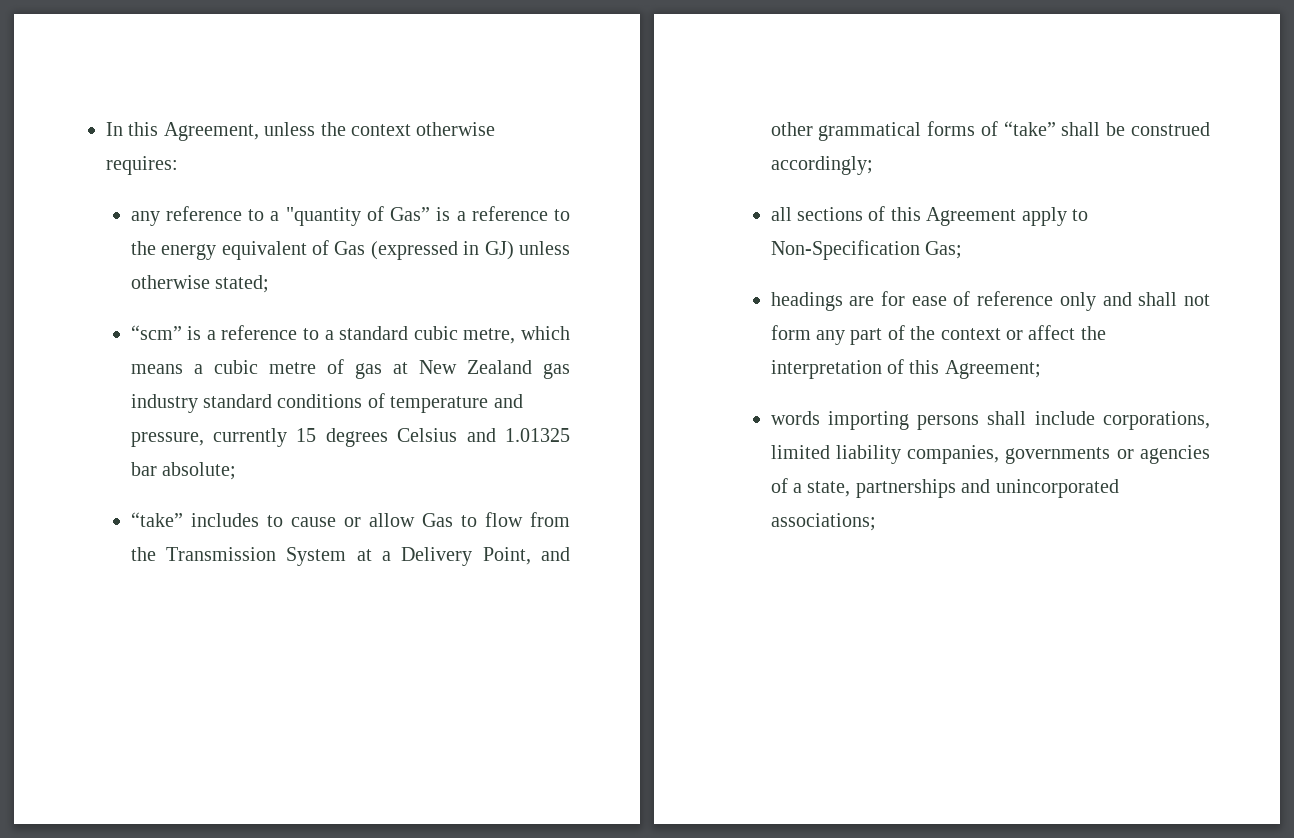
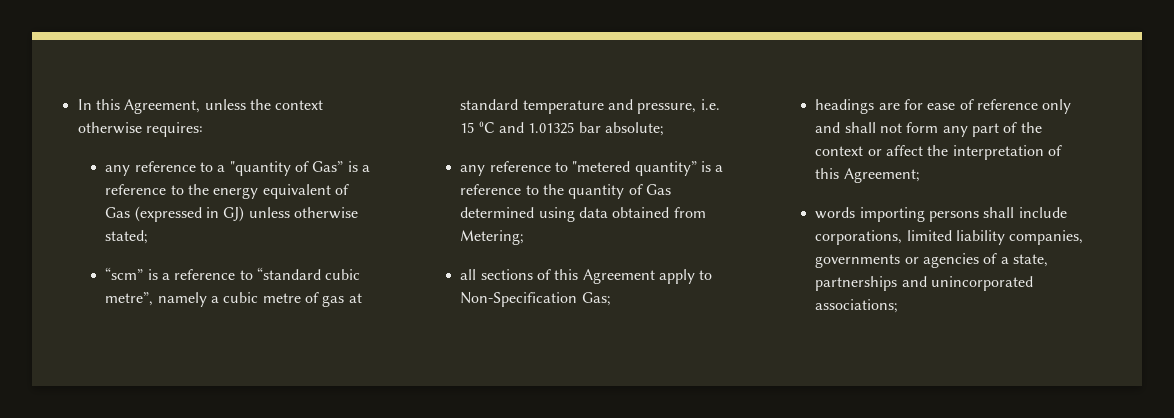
- “scm” is a reference to a standard cubic metre, which means a cubic metre of gas at New Zealand gas industry standard conditions of temperature and pressure, currently 15 degrees Celsius and 1.01325 bar absolute;
- “take” includes to cause or allow Gas to flow from the Transmission System at a Delivery Point, and other grammatical forms of “take” shall be construed accordingly;
+ “scm” is a reference to “standard cubic metre”, namely a cubic metre of gas at standard temperature and pressure, i.e. 15 ⁰C and 1.01325 bar absolute;
+ any reference to "metered quantity” is a reference to the quantity of Gas determined using data obtained from Metering;

